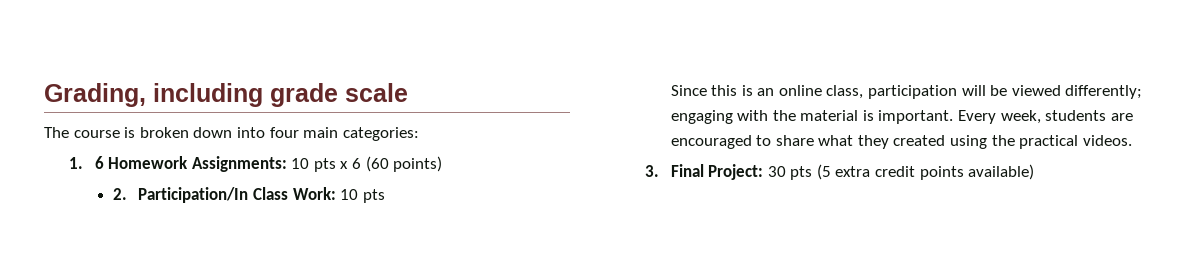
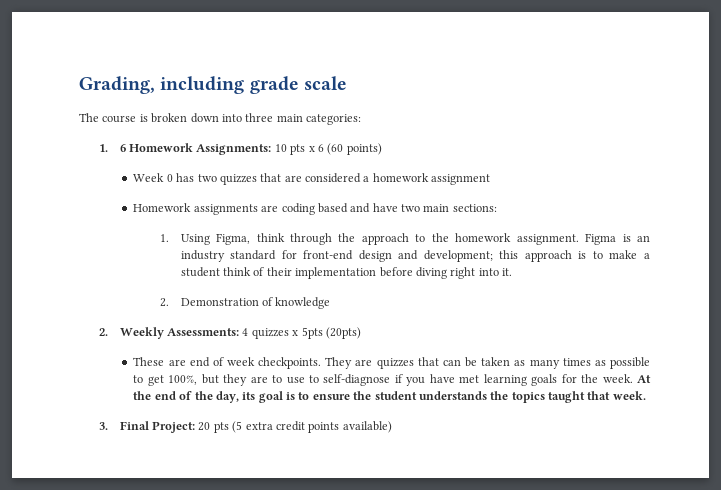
- The course is broken down into four main categories:
+ The course is broken down into three main categories:
- 2. Participation/In Class Work: 10 pts
- Since this is an online class, participation will be viewed differently; engaging with the material is important. Every week, students are encouraged to share what they created using the practical videos.
+ Week 0 has two quizzes that are considered a homework assignment
+ Homework assignments are coding based and have two main sections:
+ 1. Using Figma, think through the approach to the homework assignment. Figma is an industry standard for front-end design and development; this approach is to make a student think of their implementation before diving right into it.
+ 2. Demonstration of knowledge
+ 2. Weekly Assessments: 4 quizzes x 5pts (20pts)
+ These are end of week checkpoints. They are quizzes that can be taken as many times as possible to get 100%, but they are to use to self-diagnose if you have met learning goals for the week. At the end of the day, its goal is to ensure the student understands the topics taught that week.
- 3. Final Project: 30 pts (5 extra credit points available)
+ 3. Final Project: 20 pts (5 extra credit points available)

